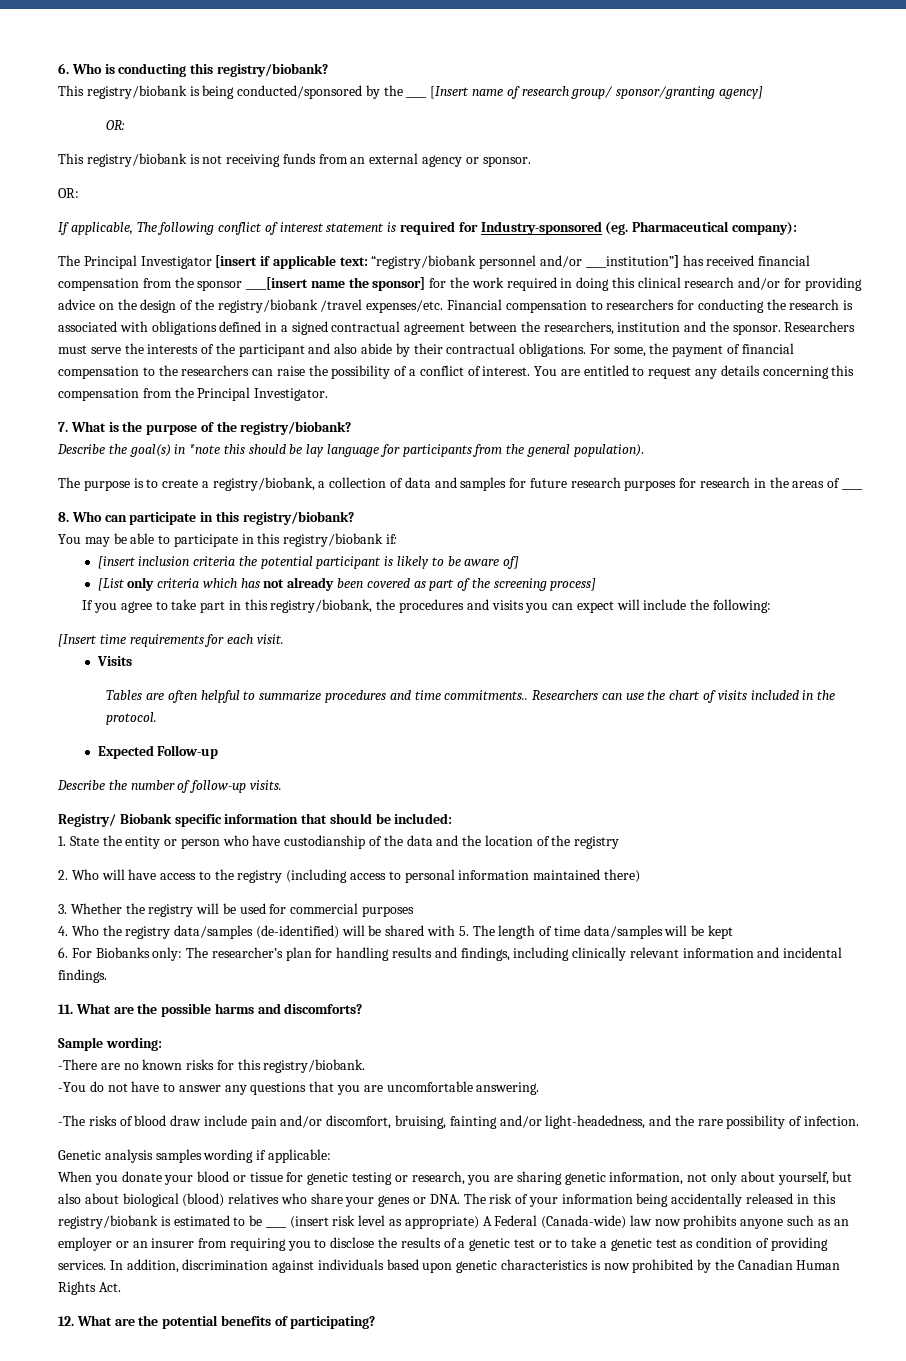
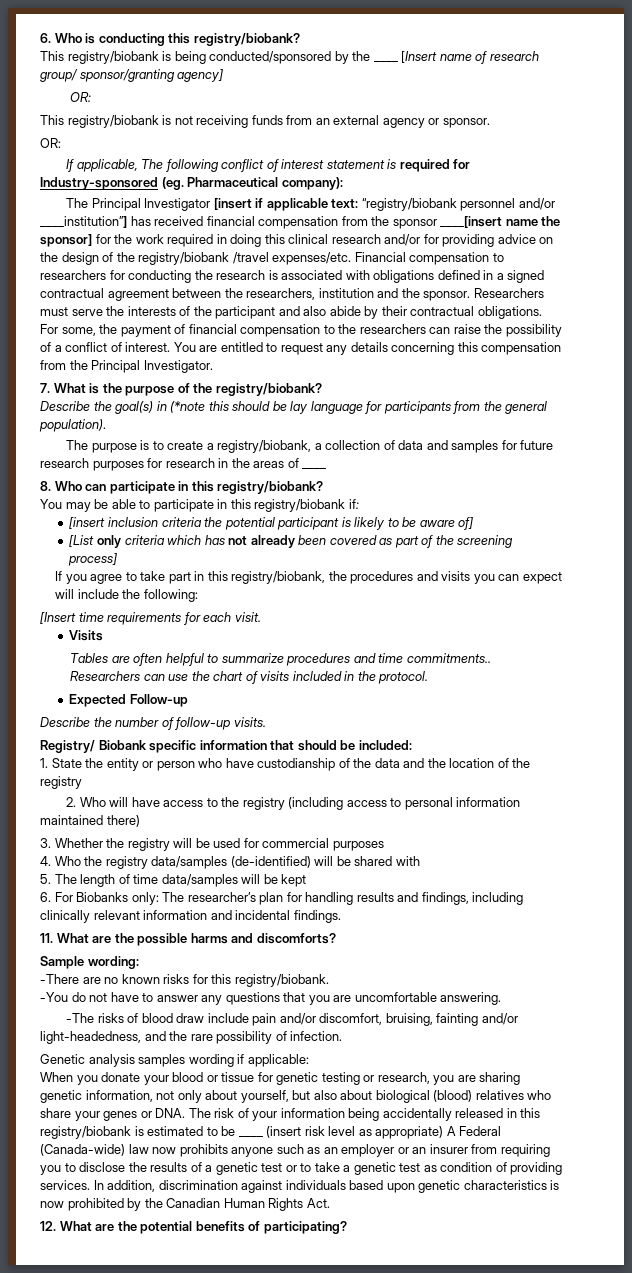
- Describe the goal(s) in *note this should be lay language for participants from the general population).
+ Describe the goal(s) in (*note this should be lay language for participants from the general population).
- 4. Who the registry data/samples (de-identified) will be shared with 5. The length of time data/samples will be kept
+ 4. Who the registry data/samples (de-identified) will be shared with
+ 5. The length of time data/samples will be kept

